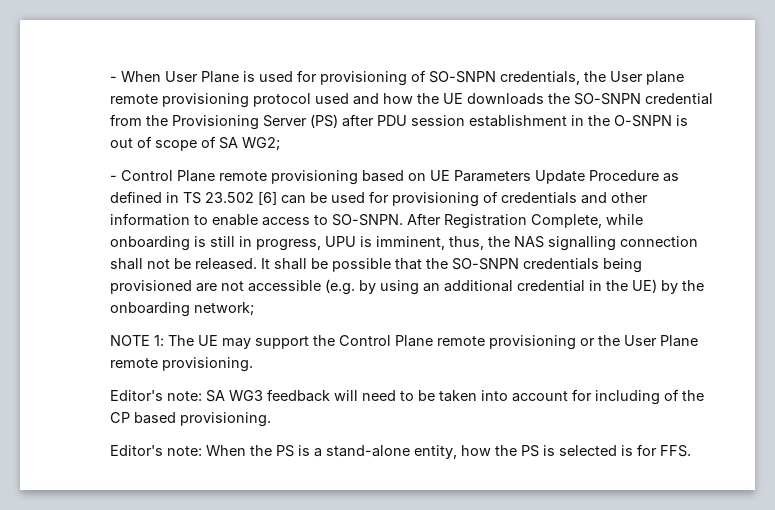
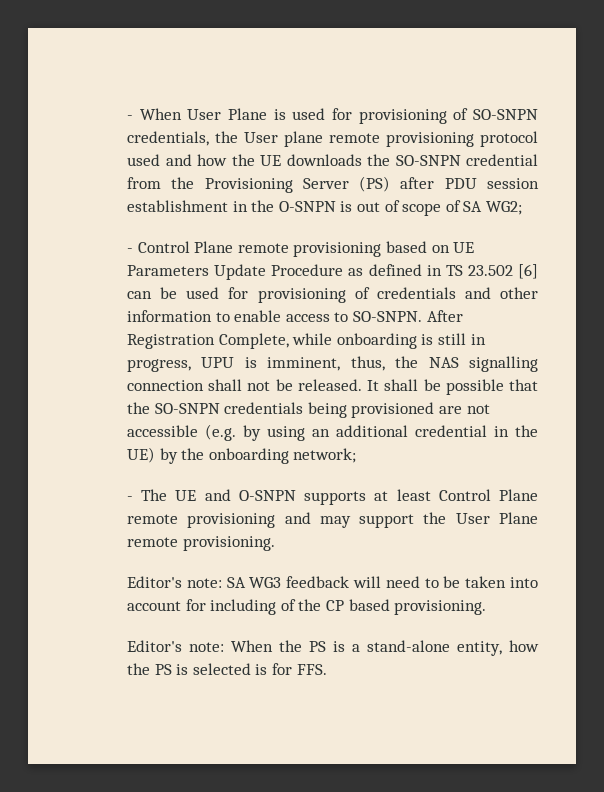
- NOTE 1: The UE may support the Control Plane remote provisioning or the User Plane remote provisioning.
+ - The UE and O-SNPN supports at least Control Plane remote provisioning and may support the User Plane remote provisioning.

